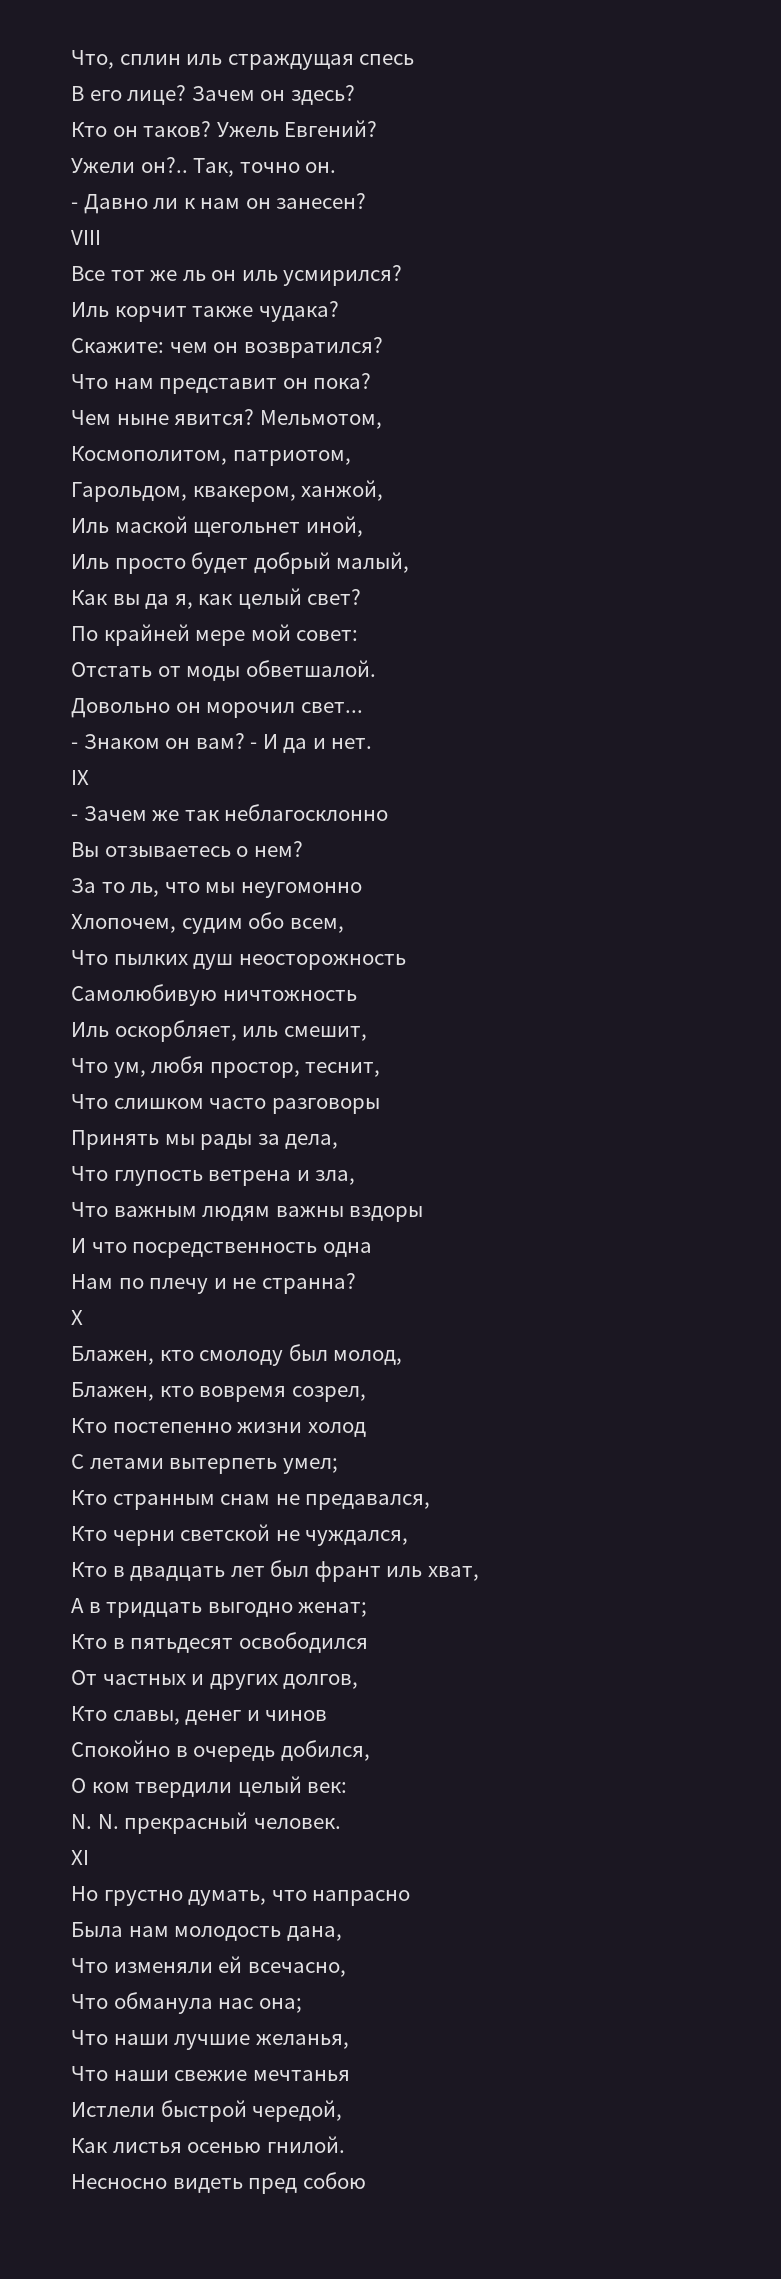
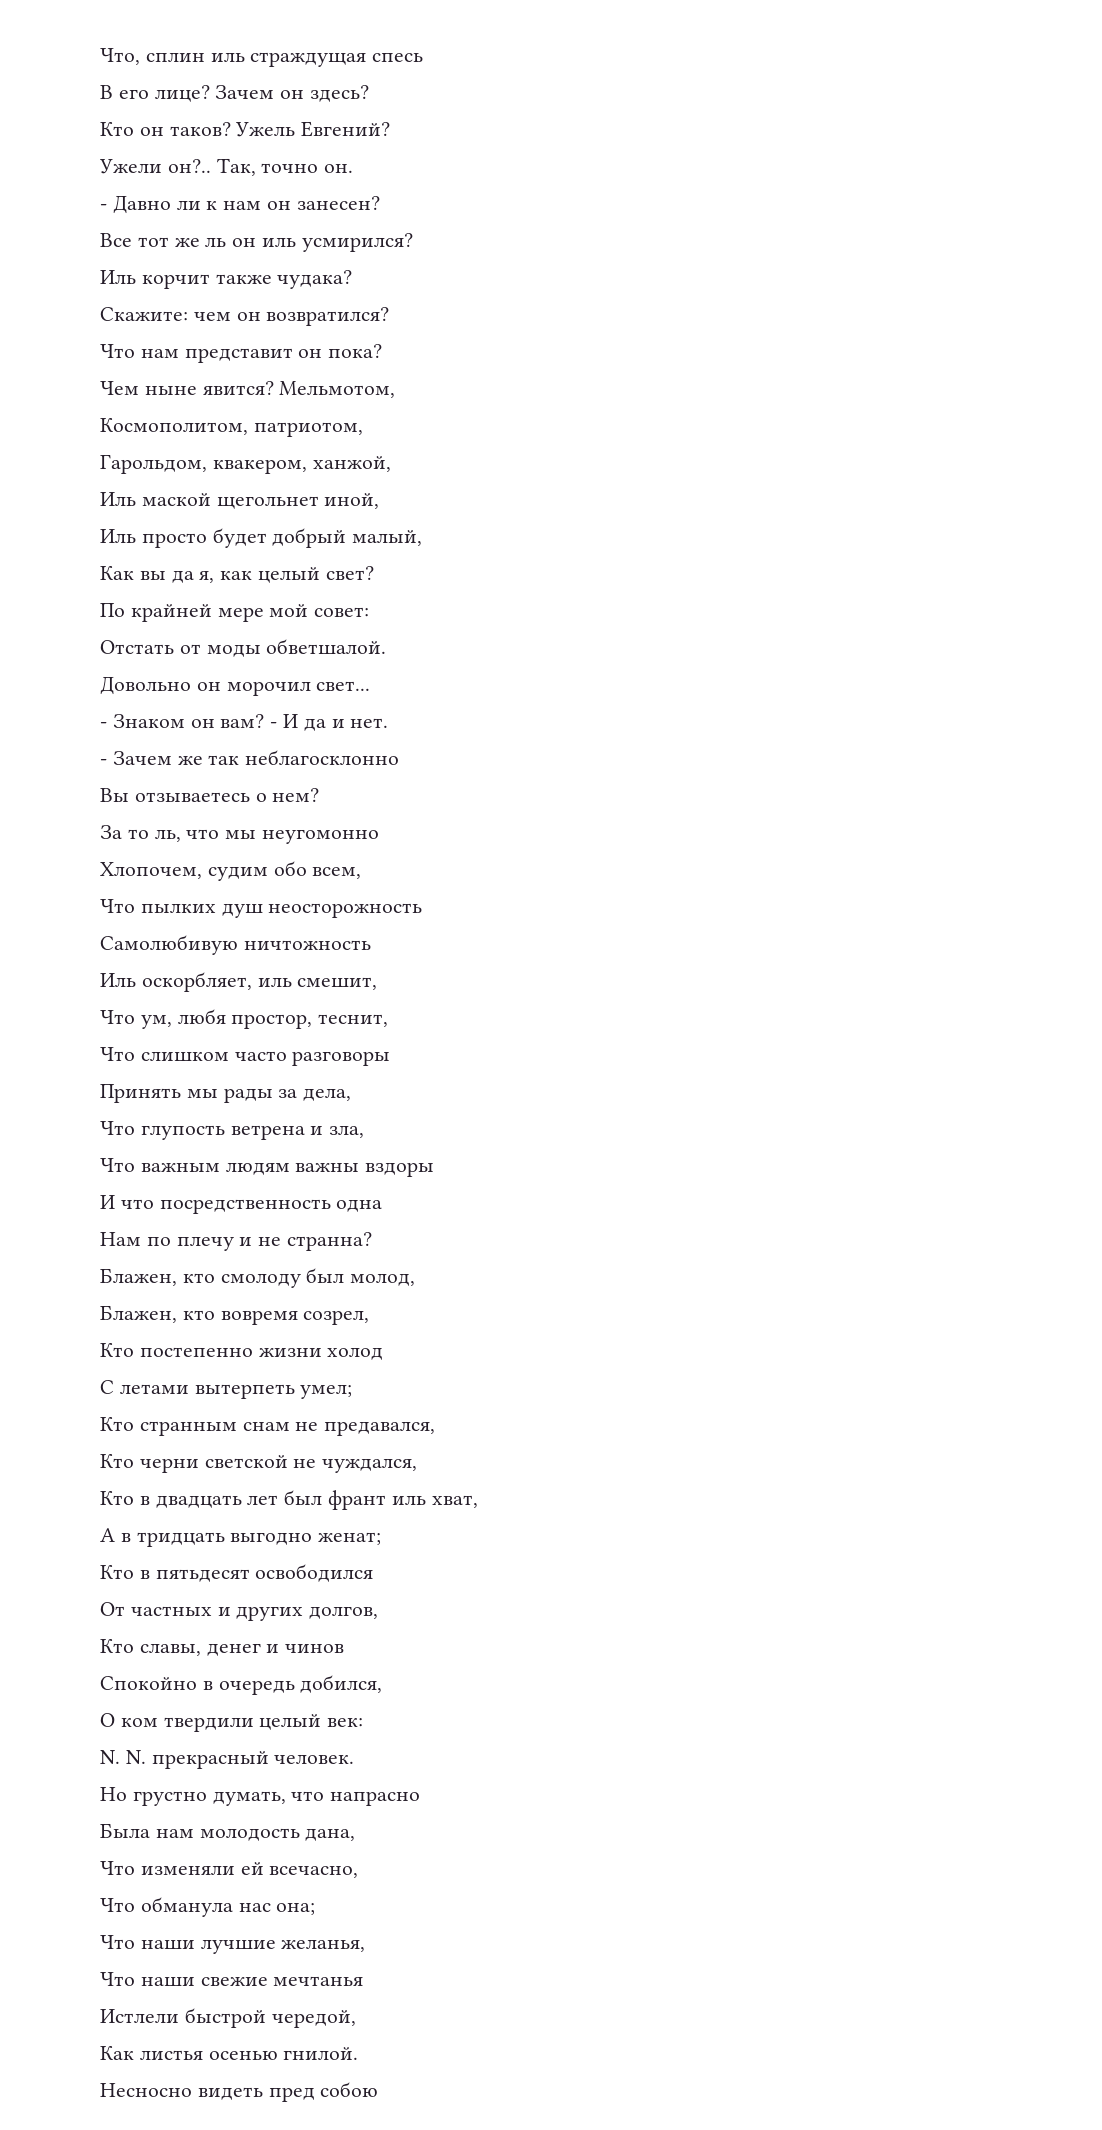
- VIII
- IX
- X
- XI

